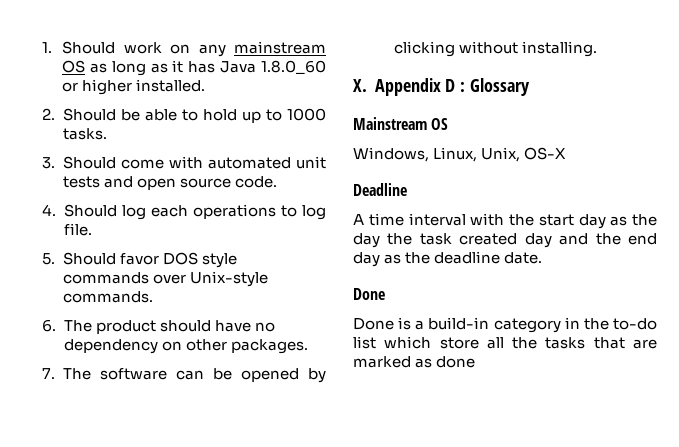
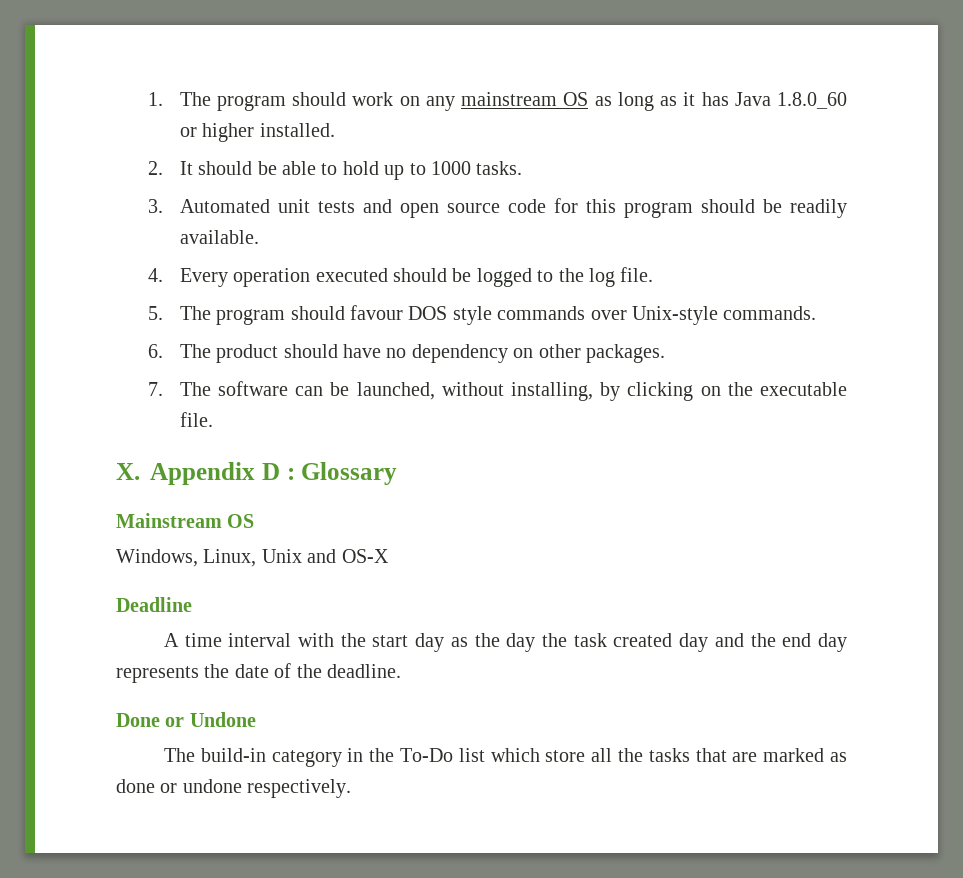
- 1. Should work on any mainstream OS as long as it has Java 1.8.0_60 or higher installed.
+ 1. The program should work on any mainstream OS as long as it has Java 1.8.0_60 or higher installed.
- 2. Should be able to hold up to 1000 tasks.
+ 2. It should be able to hold up to 1000 tasks.
- 3. Should come with automated unit tests and open source code.
- 4. Should log each operations to log file.
+ 3. Automated unit tests and open source code for this program should be readily available.
+ 4. Every operation executed should be logged to the log file.
- 5. Should favor DOS style commands over Unix-style commands.
+ 5. The program should favour DOS style commands over Unix-style commands.
- 7. The software can be opened by clicking without installing.
+ 7. The software can be launched, without installing, by clicking on the executable file.
- Windows, Linux, Unix, OS-X
+ Windows, Linux, Unix and OS-X
- A time interval with the start day as the day the task created day and the end day as the deadline date.
- Done
- Done is a build-in category in the to-do list which store all the tasks that are marked as done
+ A time interval with the start day as the day the task created day and the end day represents the date of the deadline.
+ Done or Undone
+ The build-in category in the To-Do list which store all the tasks that are marked as done or undone respectively.

